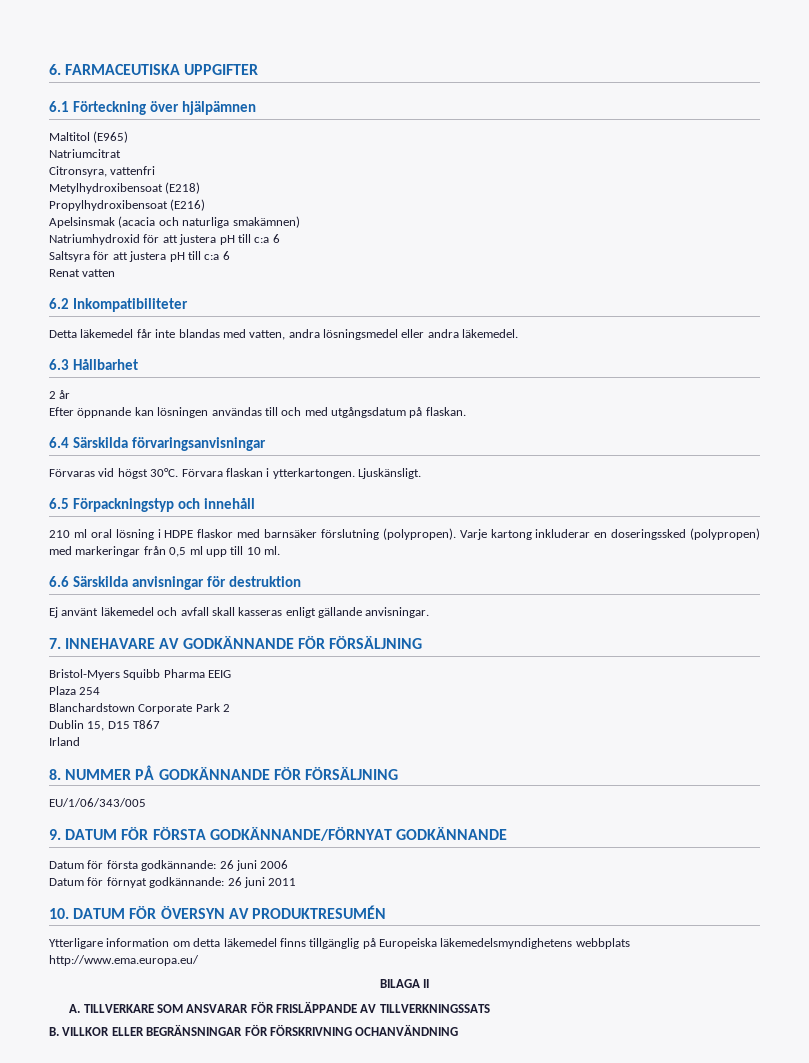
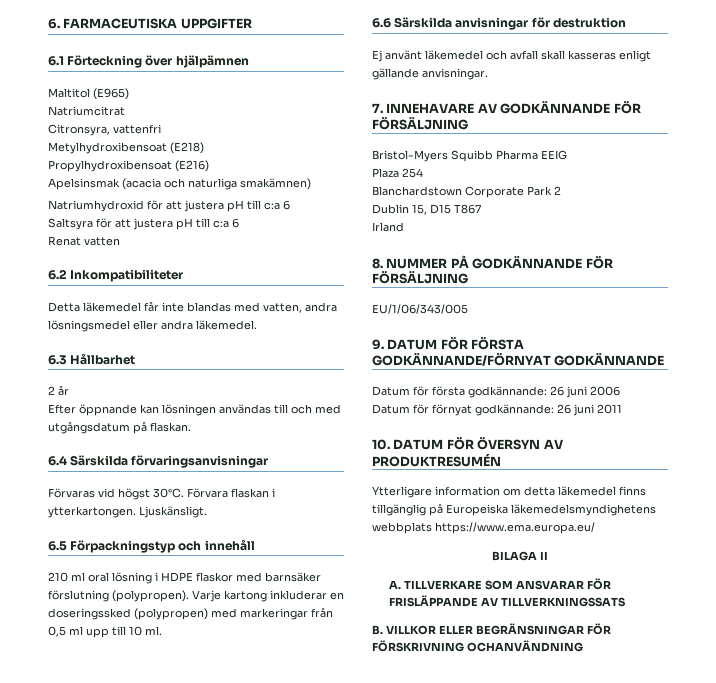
- Ytterligare information om detta läkemedel finns tillgänglig på Europeiska läkemedelsmyndighetens webbplats http://www.ema.europa.eu/
+ Ytterligare information om detta läkemedel finns tillgänglig på Europeiska läkemedelsmyndighetens webbplats https://www.ema.europa.eu/

